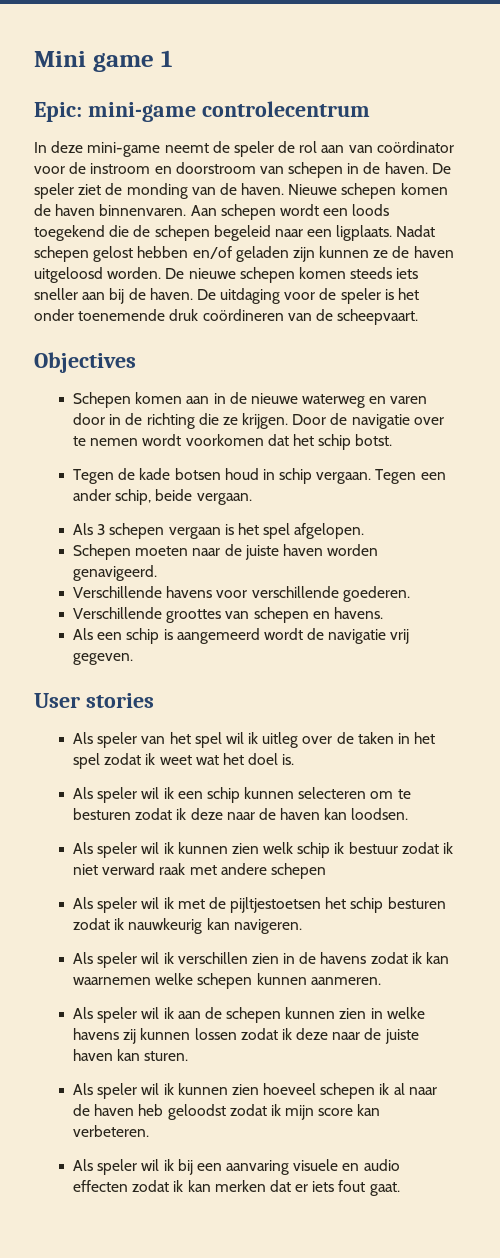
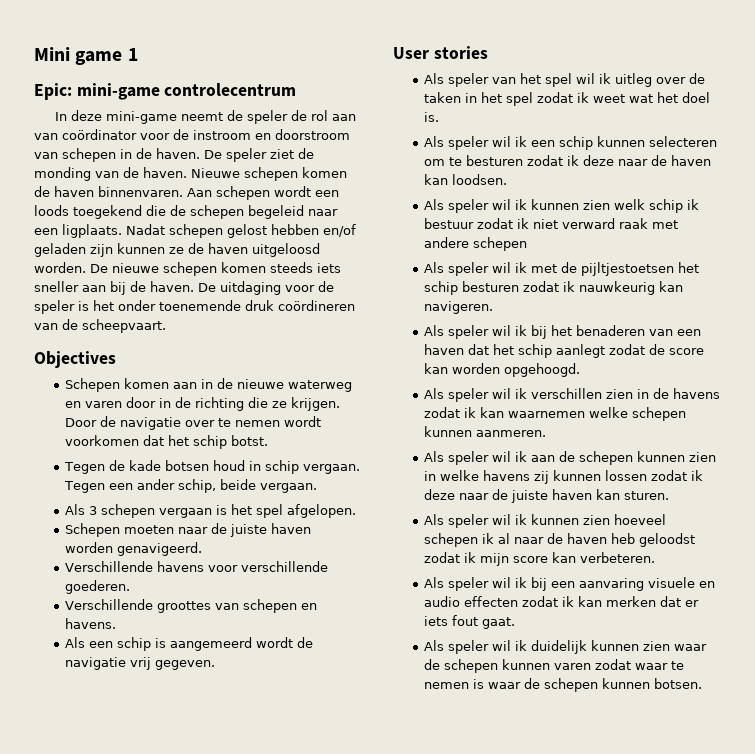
+ Als speler wil ik bij het benaderen van een haven dat het schip aanlegt zodat de score kan worden opgehoogd.
+ Als speler wil ik duidelijk kunnen zien waar de schepen kunnen varen zodat waar te nemen is waar de schepen kunnen botsen.

